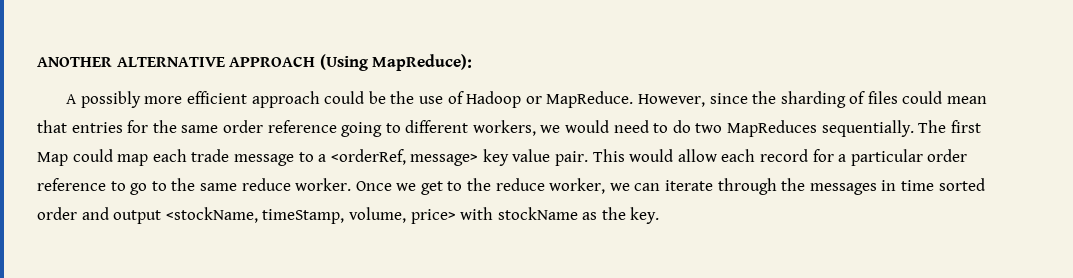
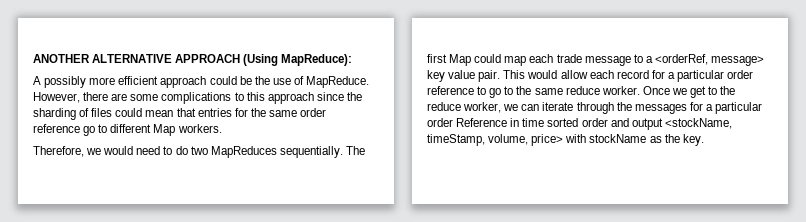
- A possibly more efficient approach could be the use of Hadoop or MapReduce. However, since the sharding of files could mean that entries for the same order reference going to different workers, we would need to do two MapReduces sequentially.
+ A possibly more efficient approach could be the use of MapReduce. However, there are some complications to this approach since the sharding of files could mean that entries for the same order reference go to different Map workers.
+ Therefore, we would need to do two MapReduces sequentially.
- Once we get to the reduce worker, we can iterate through the messages in time sorted order and output <stockName, timeStamp, volume, price> with stockName as the key.
+ Once we get to the reduce worker, we can iterate through the messages for a particular order Reference in time sorted order and output <stockName, timeStamp, volume, price> with stockName as the key.

